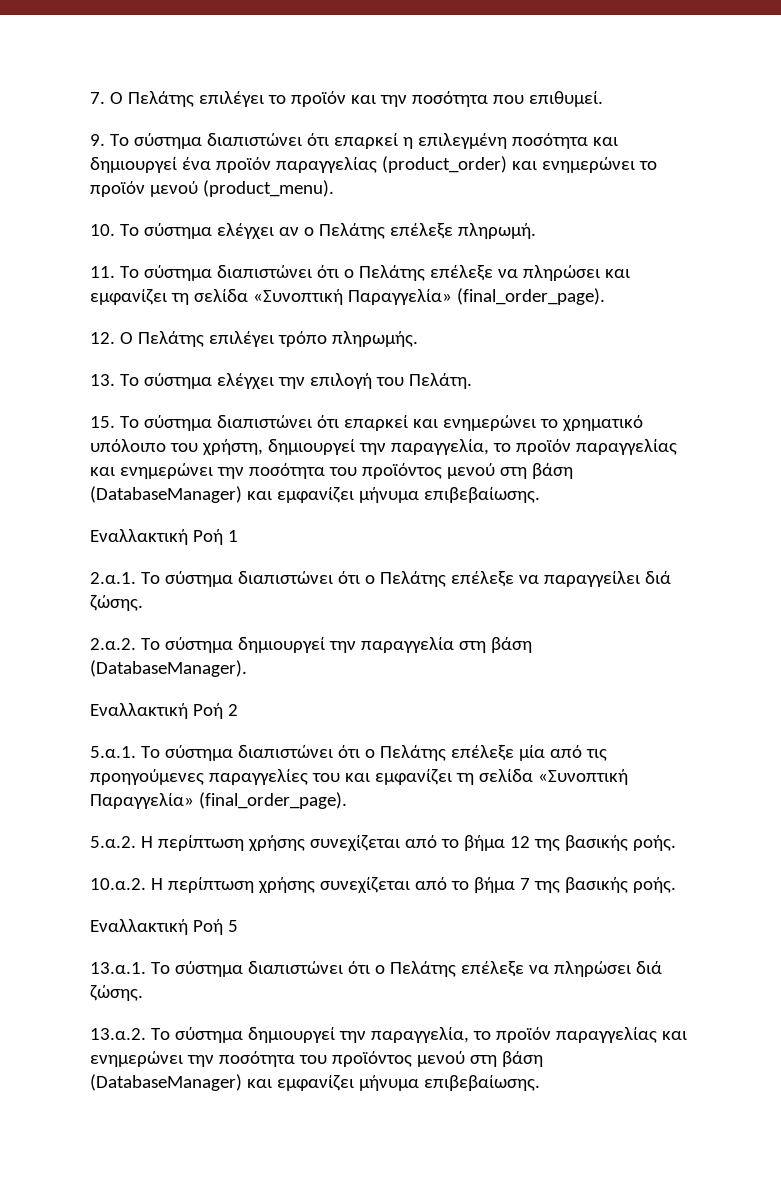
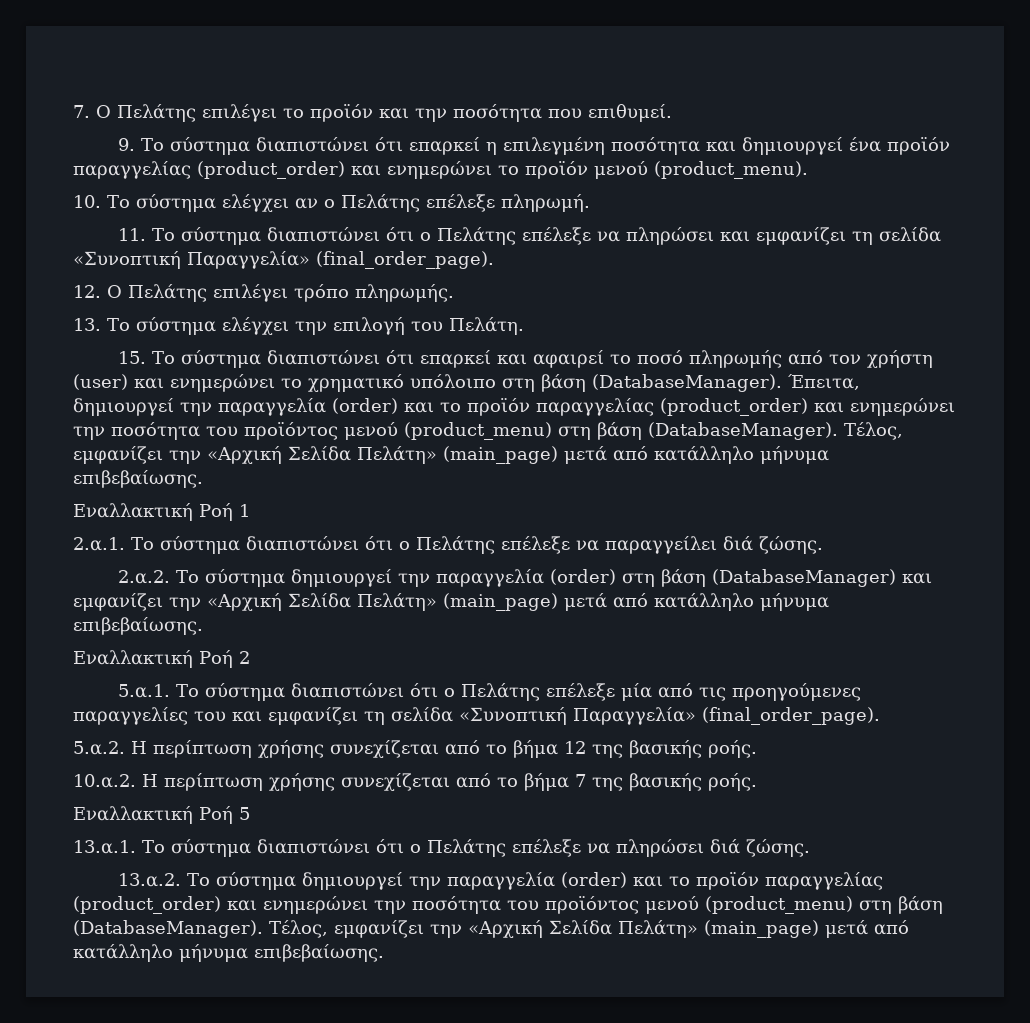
- 15. Το σύστημα διαπιστώνει ότι επαρκεί και ενημερώνει το χρηματικό υπόλοιπο του χρήστη, δημιουργεί την παραγγελία, το προϊόν παραγγελίας και ενημερώνει την ποσότητα του προϊόντος μενού στη βάση (DatabaseManager) και εμφανίζει μήνυμα επιβεβαίωσης.
+ 15. Το σύστημα διαπιστώνει ότι επαρκεί και αφαιρεί το ποσό πληρωμής από τον χρήστη (user) και ενημερώνει το χρηματικό υπόλοιπο στη βάση (DatabaseManager). Έπειτα, δημιουργεί την παραγγελία (order) και το προϊόν παραγγελίας (product_order) και ενημερώνει την ποσότητα του προϊόντος μενού (product_menu) στη βάση (DatabaseManager). Τέλος, εμφανίζει την «Αρχική Σελίδα Πελάτη» (main_page) μετά από κατάλληλο μήνυμα επιβεβαίωσης.
- 2.α.2. Το σύστημα δημιουργεί την παραγγελία στη βάση (DatabaseManager).
+ 2.α.2. Το σύστημα δημιουργεί την παραγγελία (order) στη βάση (DatabaseManager) και εμφανίζει την «Αρχική Σελίδα Πελάτη» (main_page) μετά από κατάλληλο μήνυμα επιβεβαίωσης.
- 13.α.2. Το σύστημα δημιουργεί την παραγγελία, το προϊόν παραγγελίας και ενημερώνει την ποσότητα του προϊόντος μενού στη βάση (DatabaseManager) και εμφανίζει μήνυμα επιβεβαίωσης.
+ 13.α.2. Το σύστημα δημιουργεί την παραγγελία (order) και το προϊόν παραγγελίας (product_order) και ενημερώνει την ποσότητα του προϊόντος μενού (product_menu) στη βάση (DatabaseManager). Τέλος, εμφανίζει την «Αρχική Σελίδα Πελάτη» (main_page) μετά από κατάλληλο μήνυμα επιβεβαίωσης.

